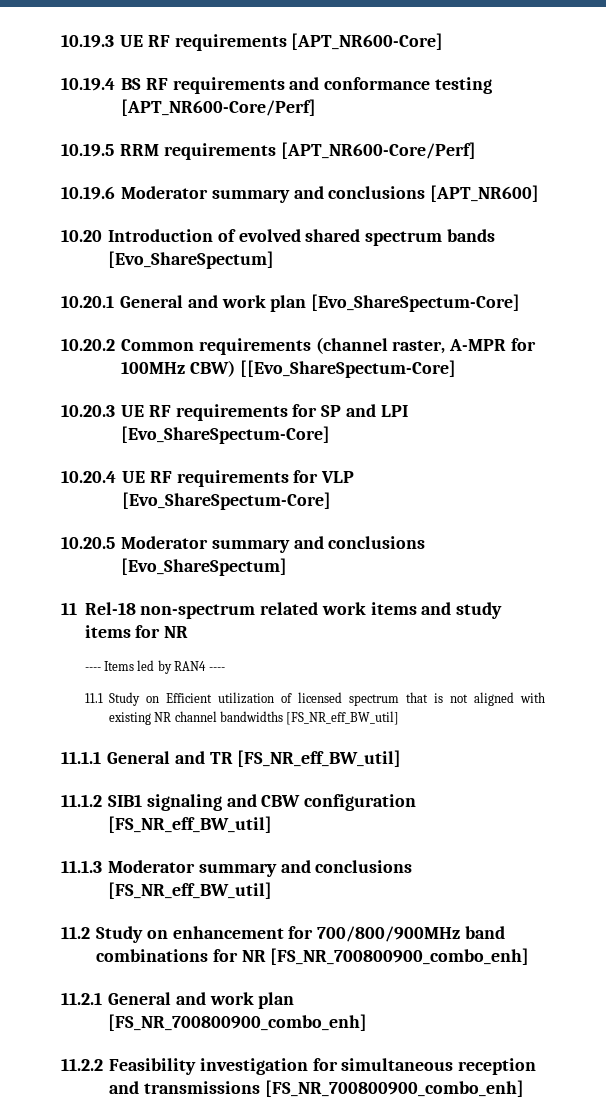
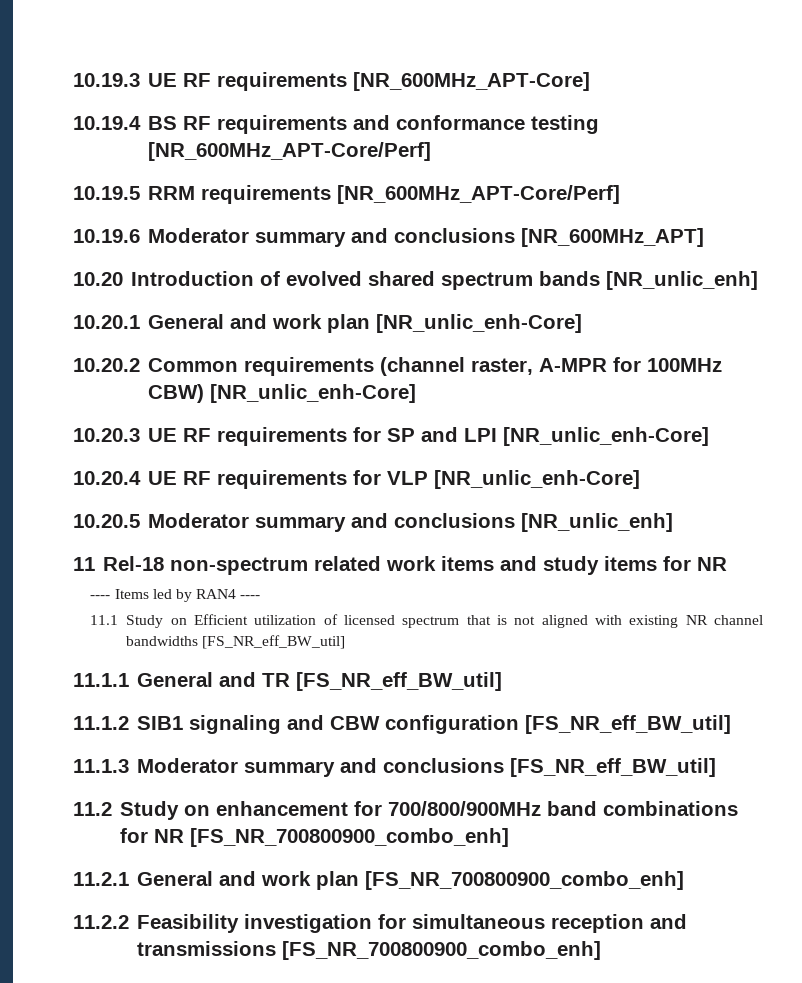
- 10.19.3 UE RF requirements [APT_NR600-Core]
+ 10.19.3 UE RF requirements [NR_600MHz_APT-Core]
- 10.19.4 BS RF requirements and conformance testing [APT_NR600-Core/Perf]
+ 10.19.4 BS RF requirements and conformance testing [NR_600MHz_APT-Core/Perf]
- 10.19.5 RRM requirements [APT_NR600-Core/Perf]
+ 10.19.5 RRM requirements [NR_600MHz_APT-Core/Perf]
- 10.19.6 Moderator summary and conclusions [APT_NR600]
+ 10.19.6 Moderator summary and conclusions [NR_600MHz_APT]
- 10.20 Introduction of evolved shared spectrum bands [Evo_ShareSpectum]
+ 10.20 Introduction of evolved shared spectrum bands [NR_unlic_enh]
- 10.20.1 General and work plan [Evo_ShareSpectum-Core]
+ 10.20.1 General and work plan [NR_unlic_enh-Core]
- 10.20.2 Common requirements (channel raster, A-MPR for 100MHz CBW) [[Evo_ShareSpectum-Core]
+ 10.20.2 Common requirements (channel raster, A-MPR for 100MHz CBW) [NR_unlic_enh-Core]
- 10.20.3 UE RF requirements for SP and LPI [Evo_ShareSpectum-Core]
+ 10.20.3 UE RF requirements for SP and LPI [NR_unlic_enh-Core]
- 10.20.4 UE RF requirements for VLP [Evo_ShareSpectum-Core]
+ 10.20.4 UE RF requirements for VLP [NR_unlic_enh-Core]
- 10.20.5 Moderator summary and conclusions [Evo_ShareSpectum]
+ 10.20.5 Moderator summary and conclusions [NR_unlic_enh]

